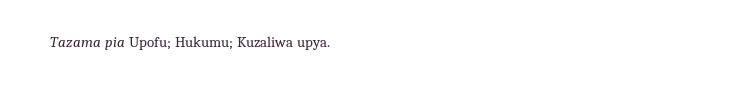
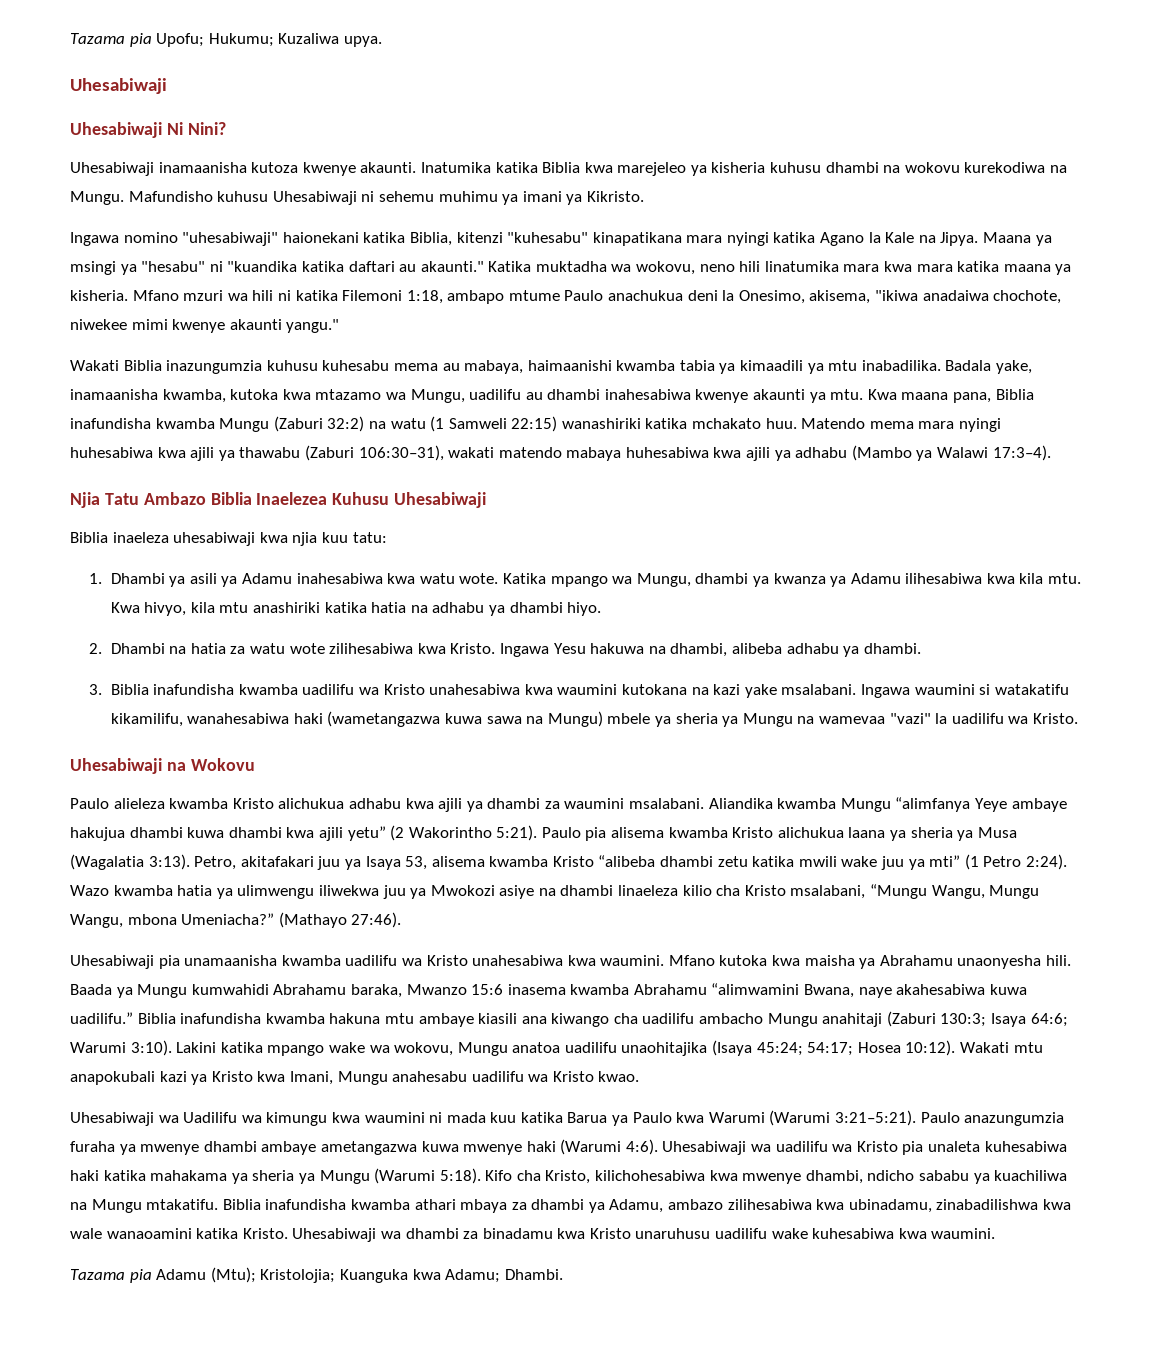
  Tazama pia Upofu; Hukumu; Kuzaliwa upya.
+ Uhesabiwaji
+ Uhesabiwaji Ni Nini?
+ Uhesabiwaji inamaanisha kutoza kwenye akaunti. Inatumika katika Biblia kwa marejeleo ya kisheria kuhusu dhambi na wokovu kurekodiwa na Mungu. Mafundisho kuhusu Uhesabiwaji ni sehemu muhimu ya imani ya Kikristo.
+ Ingawa nomino "uhesabiwaji" haionekani katika Biblia, kitenzi "kuhesabu" kinapatikana mara nyingi katika Agano la Kale na Jipya. Maana ya msingi ya "hesabu" ni "kuandika katika daftari au akaunti." Katika muktadha wa wokovu, neno hili linatumika mara kwa mara katika maana ya kisheria. Mfano mzuri wa hili ni katika Filemoni 1:18, ambapo mtume Paulo anachukua deni la Onesimo, akisema, "ikiwa anadaiwa chochote, niwekee mimi kwenye akaunti yangu."
+ Wakati Biblia inazungumzia kuhusu kuhesabu mema au mabaya, haimaanishi kwamba tabia ya kimaadili ya mtu inabadilika. Badala yake, inamaanisha kwamba, kutoka kwa mtazamo wa Mungu, uadilifu au dhambi inahesabiwa kwenye akaunti ya mtu. Kwa maana pana, Biblia inafundisha kwamba Mungu (Zaburi 32:2) na watu (1 Samweli 22:15) wanashiriki katika mchakato huu. Matendo mema mara nyingi huhesabiwa kwa ajili ya thawabu (Zaburi 106:30–31), wakati matendo mabaya huhesabiwa kwa ajili ya adhabu (Mambo ya Walawi 17:3–4).
+ Njia Tatu Ambazo Biblia Inaelezea Kuhusu Uhesabiwaji
+ Biblia inaeleza uhesabiwaji kwa njia kuu tatu:
+ 1. Dhambi ya asili ya Adamu inahesabiwa kwa watu wote. Katika mpango wa Mungu, dhambi ya kwanza ya Adamu ilihesabiwa kwa kila mtu. Kwa hivyo, kila mtu anashiriki katika hatia na adhabu ya dhambi hiyo.
+ 2. Dhambi na hatia za watu wote zilihesabiwa kwa Kristo. Ingawa Yesu hakuwa na dhambi, alibeba adhabu ya dhambi.
+ 3. Biblia inafundisha kwamba uadilifu wa Kristo unahesabiwa kwa waumini kutokana na kazi yake msalabani. Ingawa waumini si watakatifu kikamilifu, wanahesabiwa haki (wametangazwa kuwa sawa na Mungu) mbele ya sheria ya Mungu na wamevaa "vazi" la uadilifu wa Kristo.
+ Uhesabiwaji na Wokovu
+ Paulo alieleza kwamba Kristo alichukua adhabu kwa ajili ya dhambi za waumini msalabani. Aliandika kwamba Mungu “alimfanya Yeye ambaye hakujua dhambi kuwa dhambi kwa ajili yetu” (2 Wakorintho 5:21). Paulo pia alisema kwamba Kristo alichukua laana ya sheria ya Musa (Wagalatia 3:13). Petro, akitafakari juu ya Isaya 53, alisema kwamba Kristo “alibeba dhambi zetu katika mwili wake juu ya mti” (1 Petro 2:24). Wazo kwamba hatia ya ulimwengu iliwekwa juu ya Mwokozi asiye na dhambi linaeleza kilio cha Kristo msalabani, “Mungu Wangu, Mungu Wangu, mbona Umeniacha?” (Mathayo 27:46).
+ Uhesabiwaji pia unamaanisha kwamba uadilifu wa Kristo unahesabiwa kwa waumini. Mfano kutoka kwa maisha ya Abrahamu unaonyesha hili. Baada ya Mungu kumwahidi Abrahamu baraka, Mwanzo 15:6 inasema kwamba Abrahamu “alimwamini Bwana, naye akahesabiwa kuwa uadilifu.” Biblia inafundisha kwamba hakuna mtu ambaye kiasili ana kiwango cha uadilifu ambacho Mungu anahitaji (Zaburi 130:3; Isaya 64:6; Warumi 3:10). Lakini katika mpango wake wa wokovu, Mungu anatoa uadilifu unaohitajika (Isaya 45:24; 54:17; Hosea 10:12). Wakati mtu anapokubali kazi ya Kristo kwa Imani, Mungu anahesabu uadilifu wa Kristo kwao.
+ Uhesabiwaji wa Uadilifu wa kimungu kwa waumini ni mada kuu katika Barua ya Paulo kwa Warumi (Warumi 3:21–5:21). Paulo anazungumzia furaha ya mwenye dhambi ambaye ametangazwa kuwa mwenye haki (Warumi 4:6). Uhesabiwaji wa uadilifu wa Kristo pia unaleta kuhesabiwa haki katika mahakama ya sheria ya Mungu (Warumi 5:18). Kifo cha Kristo, kilichohesabiwa kwa mwenye dhambi, ndicho sababu ya kuachiliwa na Mungu mtakatifu. Biblia inafundisha kwamba athari mbaya za dhambi ya Adamu, ambazo zilihesabiwa kwa ubinadamu, zinabadilishwa kwa wale wanaoamini katika Kristo. Uhesabiwaji wa dhambi za binadamu kwa Kristo unaruhusu uadilifu wake kuhesabiwa kwa waumini.
+ Tazama pia Adamu (Mtu); Kristolojia; Kuanguka kwa Adamu; Dhambi.

